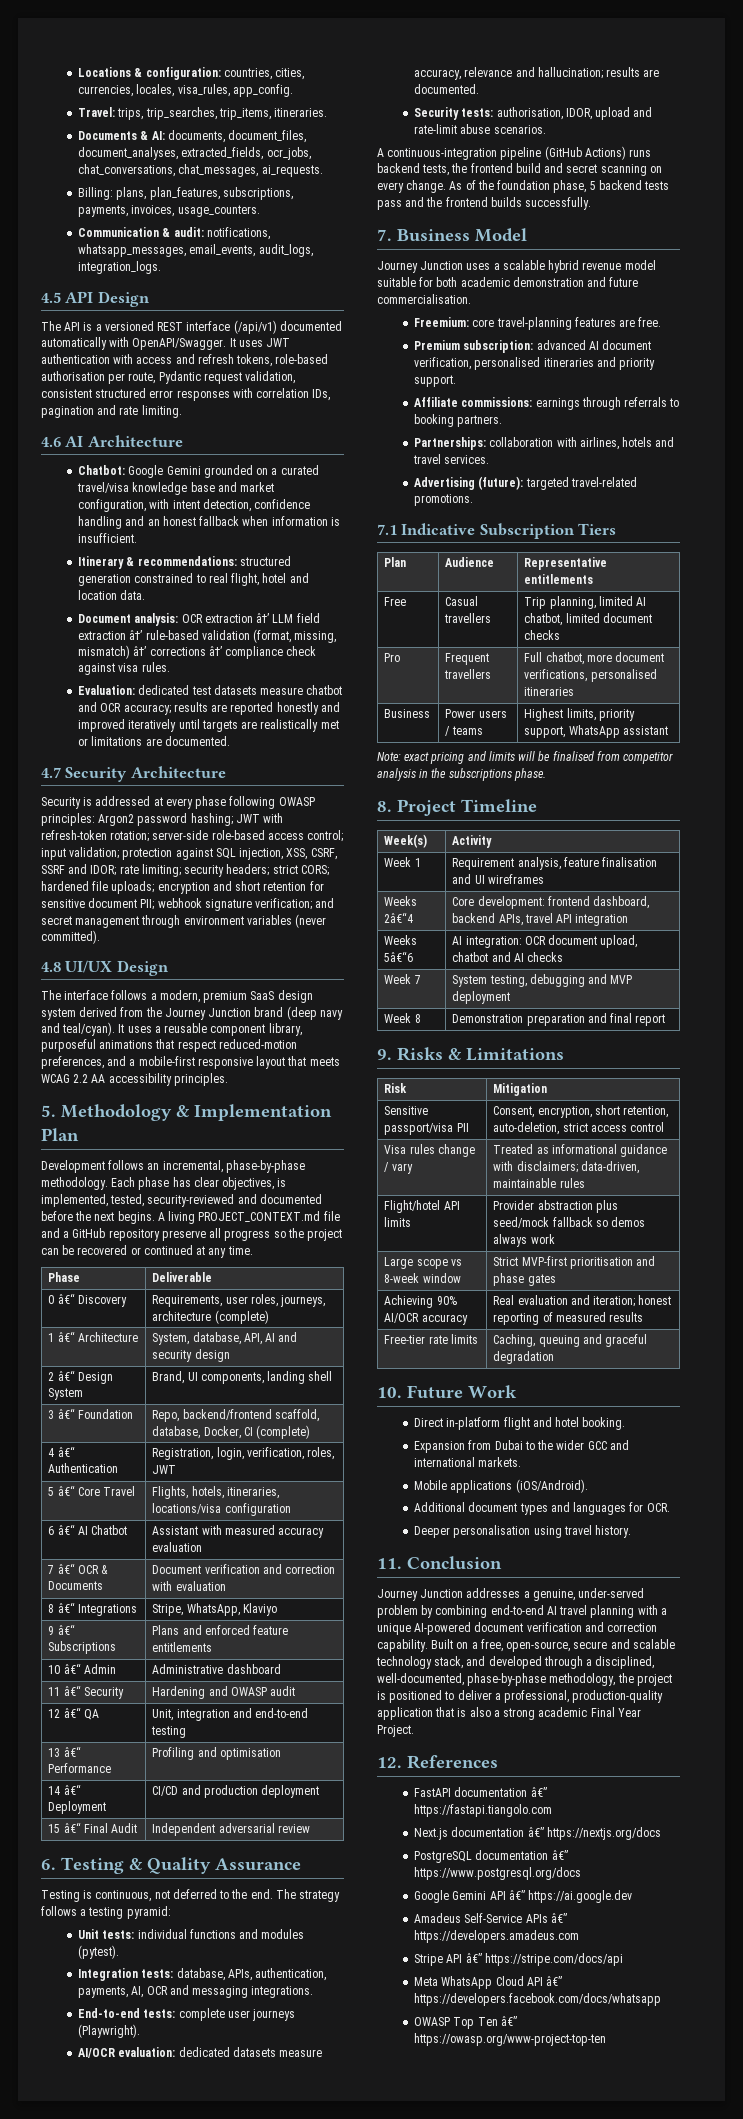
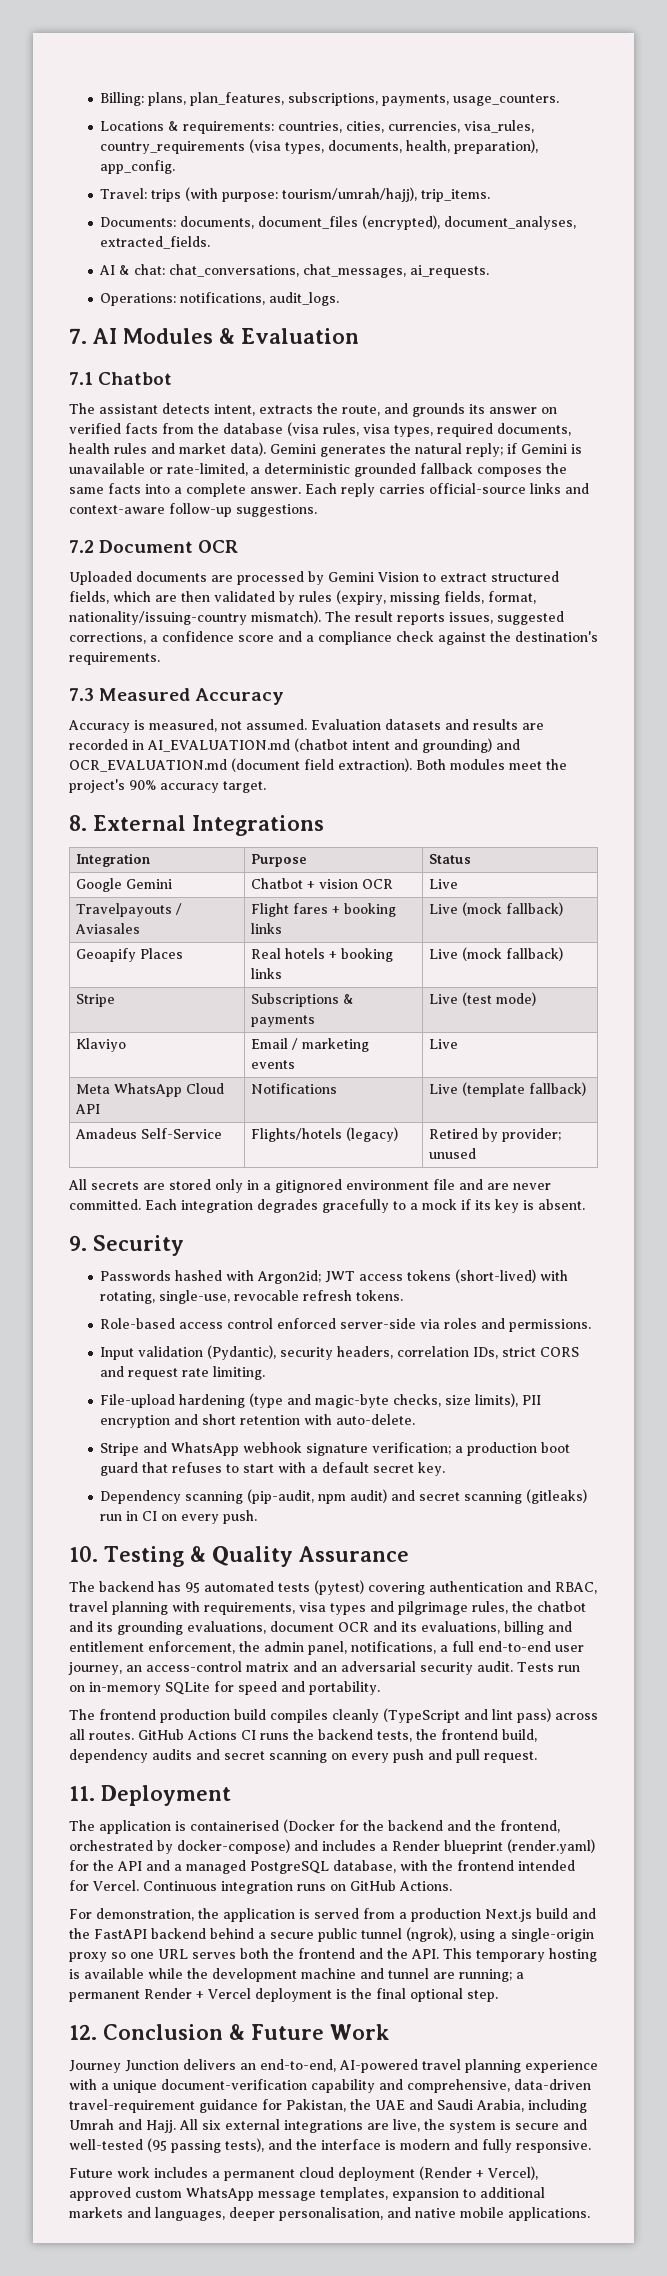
- Locations & configuration: countries, cities, currencies, locales, visa_rules, app_config.
- Travel: trips, trip_searches, trip_items, itineraries.
- Documents & AI: documents, document_files, document_analyses, extracted_fields, ocr_jobs, chat_conversations, chat_messages, ai_requests.
- Billing: plans, plan_features, subscriptions, payments, invoices, usage_counters.
+ Billing: plans, plan_features, subscriptions, payments, usage_counters.
- Communication & audit: notifications, whatsapp_messages, email_events, audit_logs, integration_logs.
- 4.5 API Design
- The API is a versioned REST interface (/api/v1) documented automatically with OpenAPI/Swagger. It uses JWT authentication with access and refresh tokens, role-based authorisation per route, Pydantic request validation, consistent structured error responses with correlation IDs, pagination and rate limiting.
- 4.6 AI Architecture
- Chatbot: Google Gemini grounded on a curated travel/visa knowledge base and market configuration, with intent detection, confidence handling and an honest fallback when information is insufficient.
- Itinerary & recommendations: structured generation constrained to real flight, hotel and location data.
- Document analysis: OCR extraction â†’ LLM field extraction â†’ rule-based validation (format, missing, mismatch) â†’ corrections â†’ compliance check against visa rules.
- Evaluation: dedicated test datasets measure chatbot and OCR accuracy; results are reported honestly and improved iteratively until targets are realistically met or limitations are documented.
- 4.7 Security Architecture
- Security is addressed at every phase following OWASP principles: Argon2 password hashing; JWT with refresh-token rotation; server-side role-based access control; input validation; protection against SQL injection, XSS, CSRF, SSRF and IDOR; rate limiting; security headers; strict CORS; hardened file uploads; encryption and short retention for sensitive document PII; webhook signature verification; and secret management through environment variables (never committed).
- 4.8 UI/UX Design
- The interface follows a modern, premium SaaS design system derived from the Journey Junction brand (deep navy and teal/cyan). It uses a reusable component library, purposeful animations that respect reduced-motion preferences, and a mobile-first responsive layout that meets WCAG 2.2 AA accessibility principles.
- 5. Methodology & Implementation Plan
- Development follows an incremental, phase-by-phase methodology. Each phase has clear objectives, is implemented, tested, security-reviewed and documented before the next begins. A living PROJECT_CONTEXT.md file and a GitHub repository preserve all progress so the project can be recovered or continued at any time.
- Phase | Deliverable
- 0 â€“ Discovery | Requirements, user roles, journeys, architecture (complete)
- 1 â€“ Architecture | System, database, API, AI and security design
- 2 â€“ Design System | Brand, UI components, landing shell
- 3 â€“ Foundation | Repo, backend/frontend scaffold, database, Docker, CI (complete)
- 4 â€“ Authentication | Registration, login, verification, roles, JWT
- 5 â€“ Core Travel | Flights, hotels, itineraries, locations/visa configuration
- 6 â€“ AI Chatbot | Assistant with measured accuracy evaluation
- 7 â€“ OCR & Documents | Document verification and correction with evaluation
- 8 â€“ Integrations | Stripe, WhatsApp, Klaviyo
- 9 â€“ Subscriptions | Plans and enforced feature entitlements
- 10 â€“ Admin | Administrative dashboard
- 11 â€“ Security | Hardening and OWASP audit
- 12 â€“ QA | Unit, integration and end-to-end testing
- 13 â€“ Performance | Profiling and optimisation
- 14 â€“ Deployment | CI/CD and production deployment
- 15 â€“ Final Audit | Independent adversarial review
- 6. Testing & Quality Assurance
- Testing is continuous, not deferred to the end. The strategy follows a testing pyramid:
- Unit tests: individual functions and modules (pytest).
- Integration tests: database, APIs, authentication, payments, AI, OCR and messaging integrations.
- End-to-end tests: complete user journeys (Playwright).
- AI/OCR evaluation: dedicated datasets measure accuracy, relevance and hallucination; results are documented.
- Security tests: authorisation, IDOR, upload and rate-limit abuse scenarios.
- A continuous-integration pipeline (GitHub Actions) runs backend tests, the frontend build and secret scanning on every change. As of the foundation phase, 5 backend tests pass and the frontend builds successfully.
- 7. Business Model
- Journey Junction uses a scalable hybrid revenue model suitable for both academic demonstration and future commercialisation.
- Freemium: core travel-planning features are free.
- Premium subscription: advanced AI document verification, personalised itineraries and priority support.
- Affiliate commissions: earnings through referrals to booking partners.
- Partnerships: collaboration with airlines, hotels and travel services.
- Advertising (future): targeted travel-related promotions.
- 7.1 Indicative Subscription Tiers
- Plan | Audience | Representative entitlements
- Free | Casual travellers | Trip planning, limited AI chatbot, limited document checks
- Pro | Frequent travellers | Full chatbot, more document verifications, personalised itineraries
- Business | Power users / teams | Highest limits, priority support, WhatsApp assistant
- Note: exact pricing and limits will be finalised from competitor analysis in the subscriptions phase.
- 8. Project Timeline
- Week(s) | Activity
- Week 1 | Requirement analysis, feature finalisation and UI wireframes
- Weeks 2â€“4 | Core development: frontend dashboard, backend APIs, travel API integration
- Weeks 5â€“6 | AI integration: OCR document upload, chatbot and AI checks
- Week 7 | System testing, debugging and MVP deployment
- Week 8 | Demonstration preparation and final report
- 9. Risks & Limitations
- Risk | Mitigation
- Sensitive passport/visa PII | Consent, encryption, short retention, auto-deletion, strict access control
- Visa rules change / vary | Treated as informational guidance with disclaimers; data-driven, maintainable rules
- Flight/hotel API limits | Provider abstraction plus seed/mock fallback so demos always work
- Large scope vs 8-week window | Strict MVP-first prioritisation and phase gates
- Achieving 90% AI/OCR accuracy | Real evaluation and iteration; honest reporting of measured results
- Free-tier rate limits | Caching, queuing and graceful degradation
- 10. Future Work
- Direct in-platform flight and hotel booking.
- Expansion from Dubai to the wider GCC and international markets.
- Mobile applications (iOS/Android).
- Additional document types and languages for OCR.
- Deeper personalisation using travel history.
- 11. Conclusion
- Journey Junction addresses a genuine, under-served problem by combining end-to-end AI travel planning with a unique AI-powered document verification and correction capability. Built on a free, open-source, secure and scalable technology stack, and developed through a disciplined, well-documented, phase-by-phase methodology, the project is positioned to deliver a professional, production-quality application that is also a strong academic Final Year Project.
- 12. References
- FastAPI documentation â€” https://fastapi.tiangolo.com
- Next.js documentation â€” https://nextjs.org/docs
- PostgreSQL documentation â€” https://www.postgresql.org/docs
- Google Gemini API â€” https://ai.google.dev
- Amadeus Self-Service APIs â€” https://developers.amadeus.com
- Stripe API â€” https://stripe.com/docs/api
- Meta WhatsApp Cloud API â€” https://developers.facebook.com/docs/whatsapp
- OWASP Top Ten â€” https://owasp.org/www-project-top-ten
+ Locations & requirements: countries, cities, currencies, visa_rules, country_requirements (visa types, documents, health, preparation), app_config.
+ Travel: trips (with purpose: tourism/umrah/hajj), trip_items.
+ Documents: documents, document_files (encrypted), document_analyses, extracted_fields.
+ AI & chat: chat_conversations, chat_messages, ai_requests.
+ Operations: notifications, audit_logs.
+ 7. AI Modules & Evaluation
+ 7.1 Chatbot
+ The assistant detects intent, extracts the route, and grounds its answer on verified facts from the database (visa rules, visa types, required documents, health rules and market data). Gemini generates the natural reply; if Gemini is unavailable or rate-limited, a deterministic grounded fallback composes the same facts into a complete answer. Each reply carries official-source links and context-aware follow-up suggestions.
+ 7.2 Document OCR
+ Uploaded documents are processed by Gemini Vision to extract structured fields, which are then validated by rules (expiry, missing fields, format, nationality/issuing-country mismatch). The result reports issues, suggested corrections, a confidence score and a compliance check against the destination's requirements.
+ 7.3 Measured Accuracy
+ Accuracy is measured, not assumed. Evaluation datasets and results are recorded in AI_EVALUATION.md (chatbot intent and grounding) and OCR_EVALUATION.md (document field extraction). Both modules meet the project's 90% accuracy target.
+ 8. External Integrations
+ Integration | Purpose | Status
+ Google Gemini | Chatbot + vision OCR | Live
+ Travelpayouts / Aviasales | Flight fares + booking links | Live (mock fallback)
+ Geoapify Places | Real hotels + booking links | Live (mock fallback)
+ Stripe | Subscriptions & payments | Live (test mode)
+ Klaviyo | Email / marketing events | Live
+ Meta WhatsApp Cloud API | Notifications | Live (template fallback)
+ Amadeus Self-Service | Flights/hotels (legacy) | Retired by provider; unused
+ All secrets are stored only in a gitignored environment file and are never committed. Each integration degrades gracefully to a mock if its key is absent.
+ 9. Security
+ Passwords hashed with Argon2id; JWT access tokens (short-lived) with rotating, single-use, revocable refresh tokens.
+ Role-based access control enforced server-side via roles and permissions.
+ Input validation (Pydantic), security headers, correlation IDs, strict CORS and request rate limiting.
+ File-upload hardening (type and magic-byte checks, size limits), PII encryption and short retention with auto-delete.
+ Stripe and WhatsApp webhook signature verification; a production boot guard that refuses to start with a default secret key.
+ Dependency scanning (pip-audit, npm audit) and secret scanning (gitleaks) run in CI on every push.
+ 10. Testing & Quality Assurance
+ The backend has 95 automated tests (pytest) covering authentication and RBAC, travel planning with requirements, visa types and pilgrimage rules, the chatbot and its grounding evaluations, document OCR and its evaluations, billing and entitlement enforcement, the admin panel, notifications, a full end-to-end user journey, an access-control matrix and an adversarial security audit. Tests run on in-memory SQLite for speed and portability.
+ The frontend production build compiles cleanly (TypeScript and lint pass) across all routes. GitHub Actions CI runs the backend tests, the frontend build, dependency audits and secret scanning on every push and pull request.
+ 11. Deployment
+ The application is containerised (Docker for the backend and the frontend, orchestrated by docker-compose) and includes a Render blueprint (render.yaml) for the API and a managed PostgreSQL database, with the frontend intended for Vercel. Continuous integration runs on GitHub Actions.
+ For demonstration, the application is served from a production Next.js build and the FastAPI backend behind a secure public tunnel (ngrok), using a single-origin proxy so one URL serves both the frontend and the API. This temporary hosting is available while the development machine and tunnel are running; a permanent Render + Vercel deployment is the final optional step.
+ 12. Conclusion & Future Work
+ Journey Junction delivers an end-to-end, AI-powered travel planning experience with a unique document-verification capability and comprehensive, data-driven travel-requirement guidance for Pakistan, the UAE and Saudi Arabia, including Umrah and Hajj. All six external integrations are live, the system is secure and well-tested (95 passing tests), and the interface is modern and fully responsive.
+ Future work includes a permanent cloud deployment (Render + Vercel), approved custom WhatsApp message templates, expansion to additional markets and languages, deeper personalisation, and native mobile applications.

